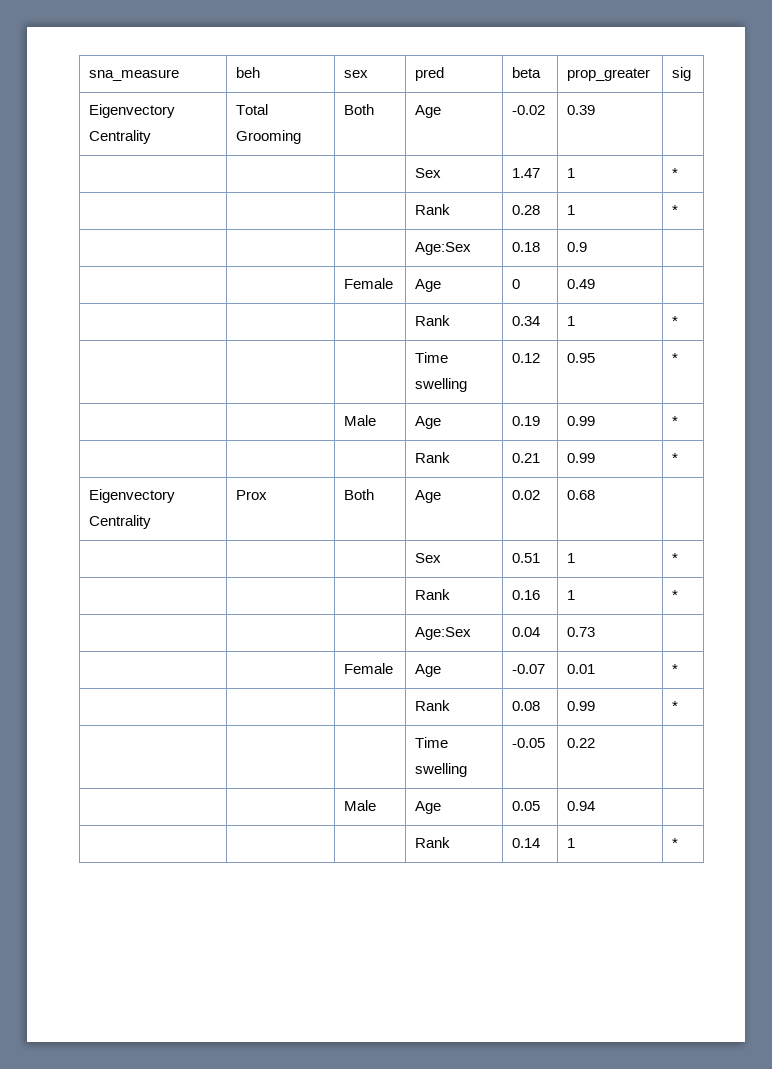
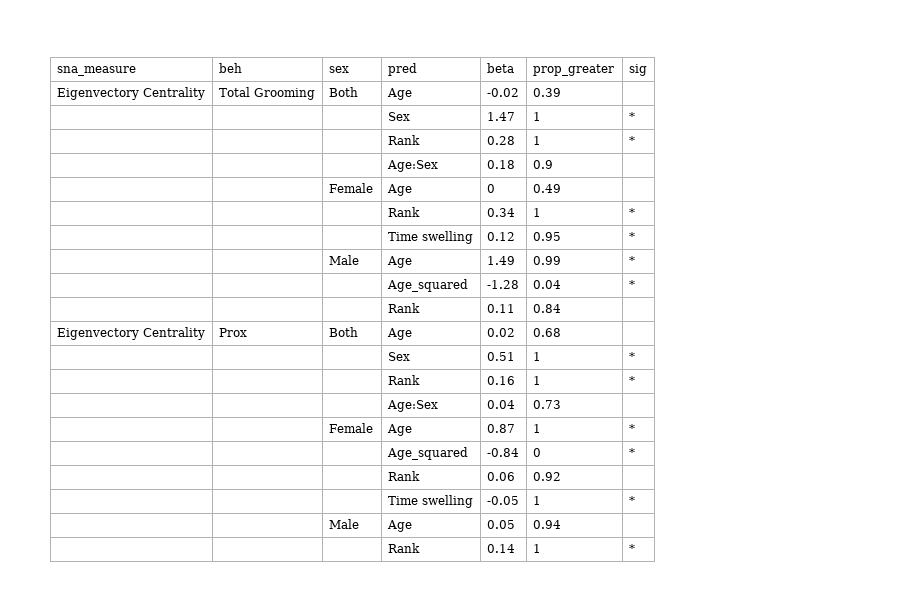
- | | Male | Age | 0.19 | 0.99 | *
- | | | Rank | 0.21 | 0.99 | *
+ | | Male | Age | 1.49 | 0.99 | *
+ | | | Age_squared | -1.28 | 0.04 | *
+ | | | Rank | 0.11 | 0.84 |
- | | Female | Age | -0.07 | 0.01 | *
- | | | Rank | 0.08 | 0.99 | *
+ | | Female | Age | 0.87 | 1 | *
+ | | | Age_squared | -0.84 | 0 | *
+ | | | Rank | 0.06 | 0.92 |
- | | | Time swelling | -0.05 | 0.22 |
+ | | | Time swelling | -0.05 | 1 | *

